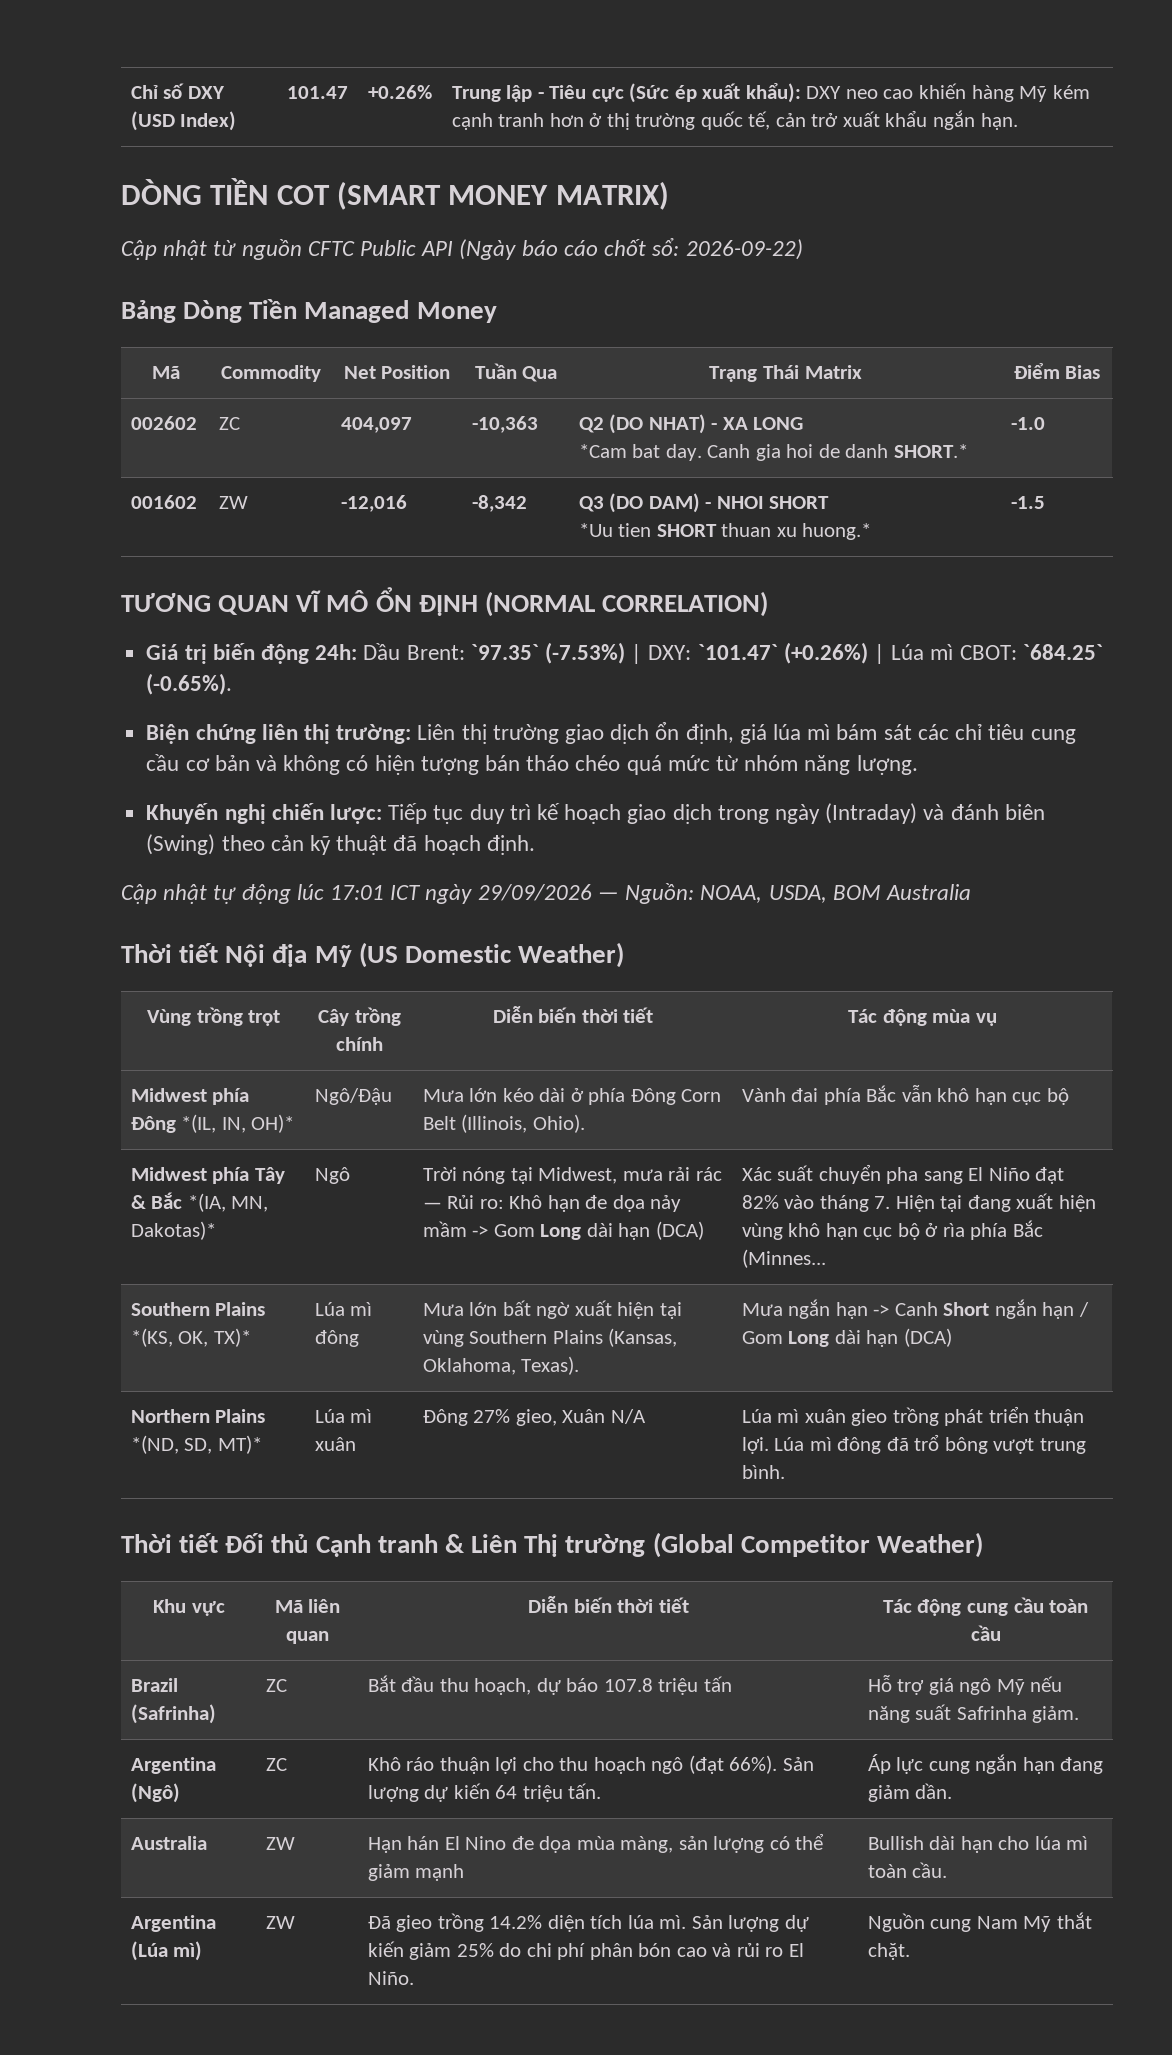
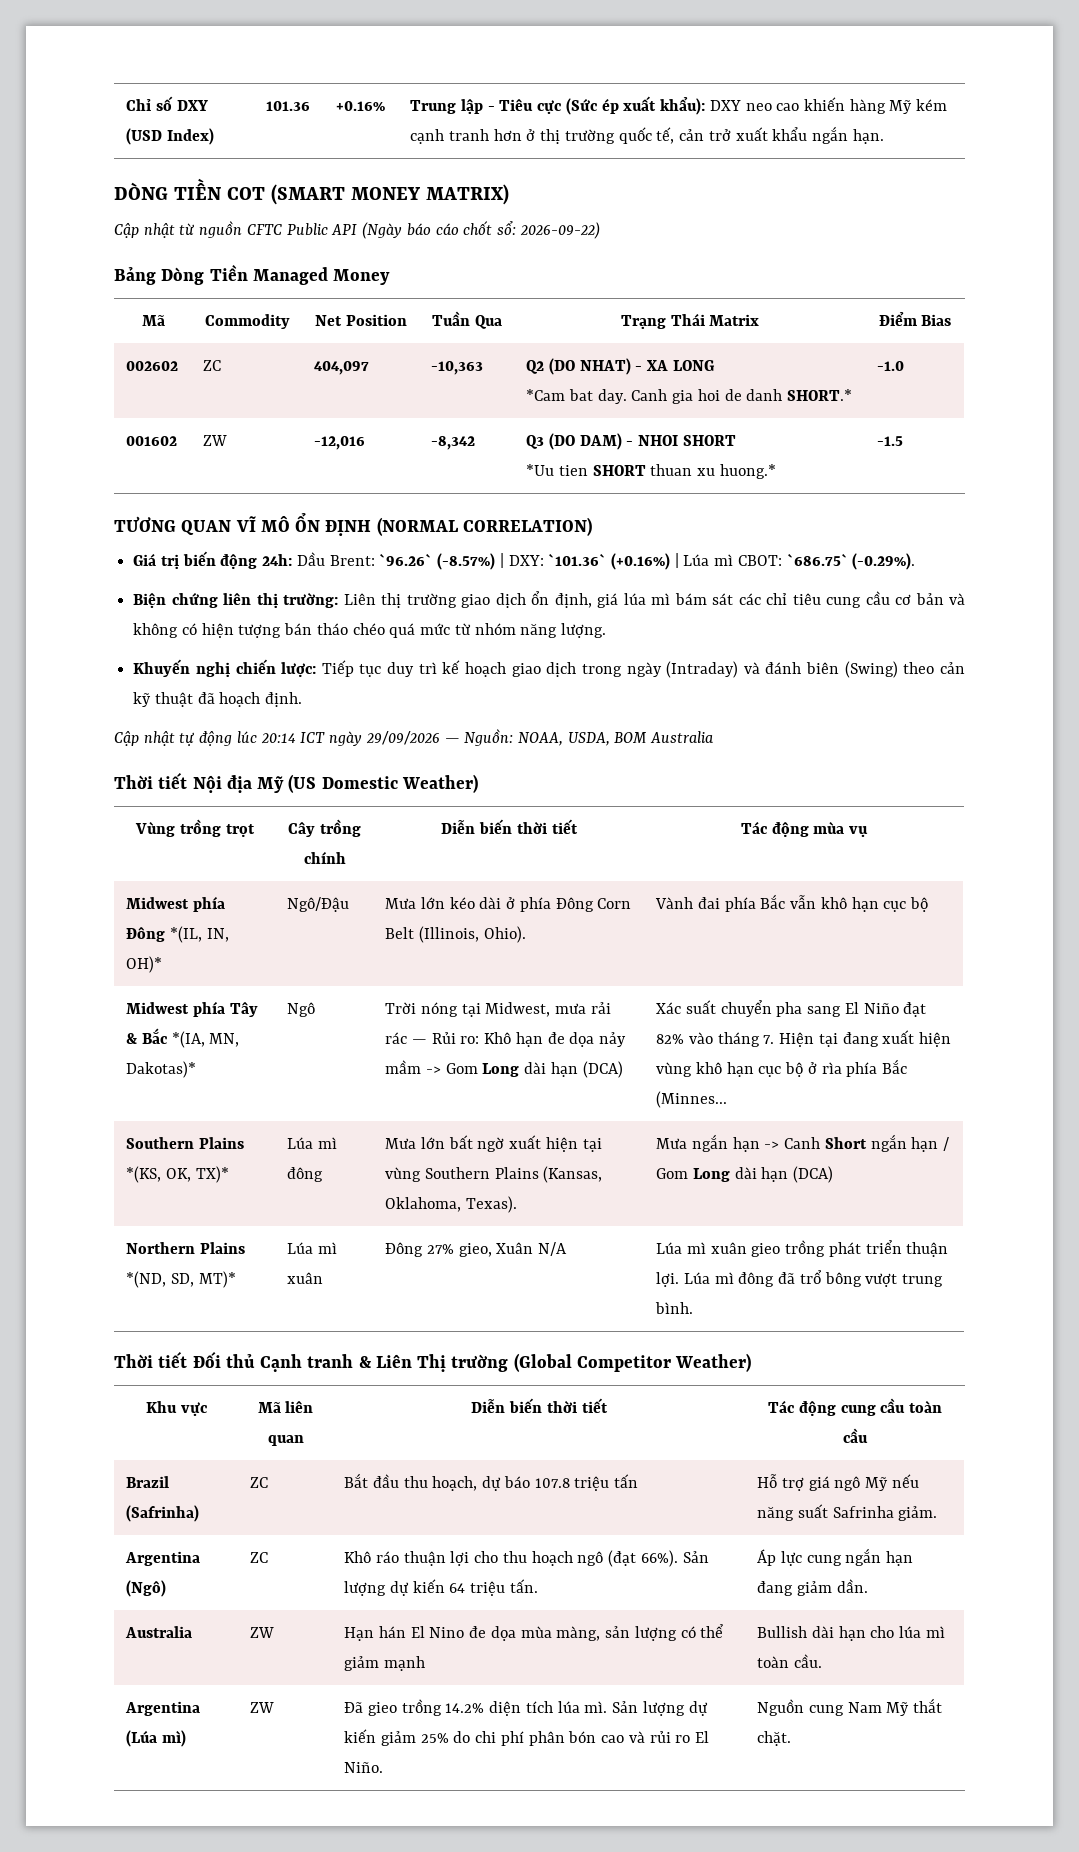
- Chỉ số DXY (USD Index) | 101.47 | +0.26% | Trung lập - Tiêu cực (Sức ép xuất khẩu): DXY neo cao khiến hàng Mỹ kém cạnh tranh hơn ở thị trường quốc tế, cản trở xuất khẩu ngắn hạn.
+ Chỉ số DXY (USD Index) | 101.36 | +0.16% | Trung lập - Tiêu cực (Sức ép xuất khẩu): DXY neo cao khiến hàng Mỹ kém cạnh tranh hơn ở thị trường quốc tế, cản trở xuất khẩu ngắn hạn.
- Giá trị biến động 24h: Dầu Brent: `97.35` (-7.53%) | DXY: `101.47` (+0.26%) | Lúa mì CBOT: `684.25` (-0.65%).
+ Giá trị biến động 24h: Dầu Brent: `96.26` (-8.57%) | DXY: `101.36` (+0.16%) | Lúa mì CBOT: `686.75` (-0.29%).
- Cập nhật tự động lúc 17:01 ICT ngày 29/09/2026 — Nguồn: NOAA, USDA, BOM Australia
+ Cập nhật tự động lúc 20:14 ICT ngày 29/09/2026 — Nguồn: NOAA, USDA, BOM Australia

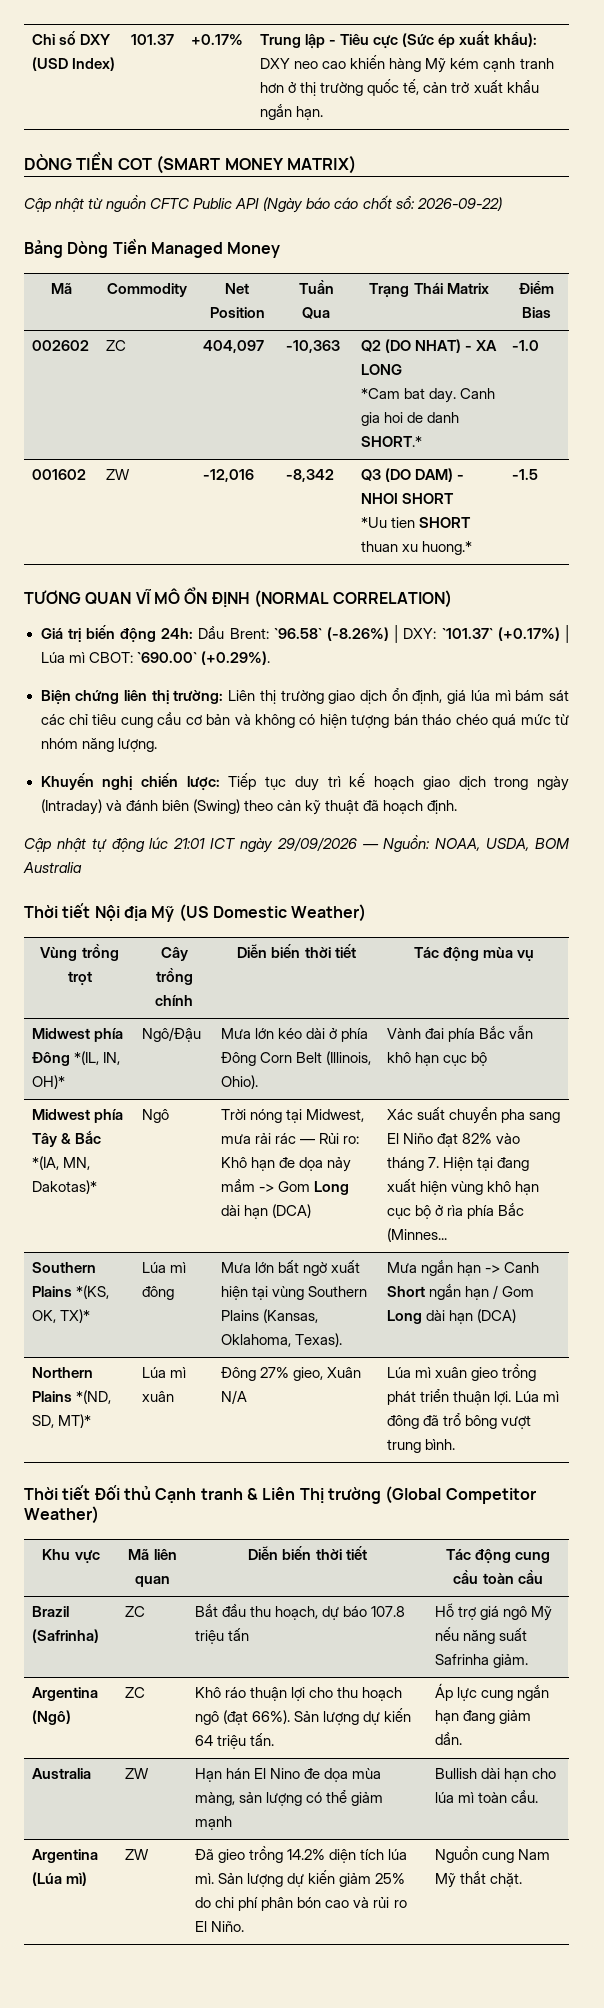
- Chỉ số DXY (USD Index) | 101.36 | +0.16% | Trung lập - Tiêu cực (Sức ép xuất khẩu): DXY neo cao khiến hàng Mỹ kém cạnh tranh hơn ở thị trường quốc tế, cản trở xuất khẩu ngắn hạn.
+ Chỉ số DXY (USD Index) | 101.37 | +0.17% | Trung lập - Tiêu cực (Sức ép xuất khẩu): DXY neo cao khiến hàng Mỹ kém cạnh tranh hơn ở thị trường quốc tế, cản trở xuất khẩu ngắn hạn.
- Giá trị biến động 24h: Dầu Brent: `96.26` (-8.57%) | DXY: `101.36` (+0.16%) | Lúa mì CBOT: `686.75` (-0.29%).
+ Giá trị biến động 24h: Dầu Brent: `96.58` (-8.26%) | DXY: `101.37` (+0.17%) | Lúa mì CBOT: `690.00` (+0.29%).
- Cập nhật tự động lúc 20:14 ICT ngày 29/09/2026 — Nguồn: NOAA, USDA, BOM Australia
+ Cập nhật tự động lúc 21:01 ICT ngày 29/09/2026 — Nguồn: NOAA, USDA, BOM Australia

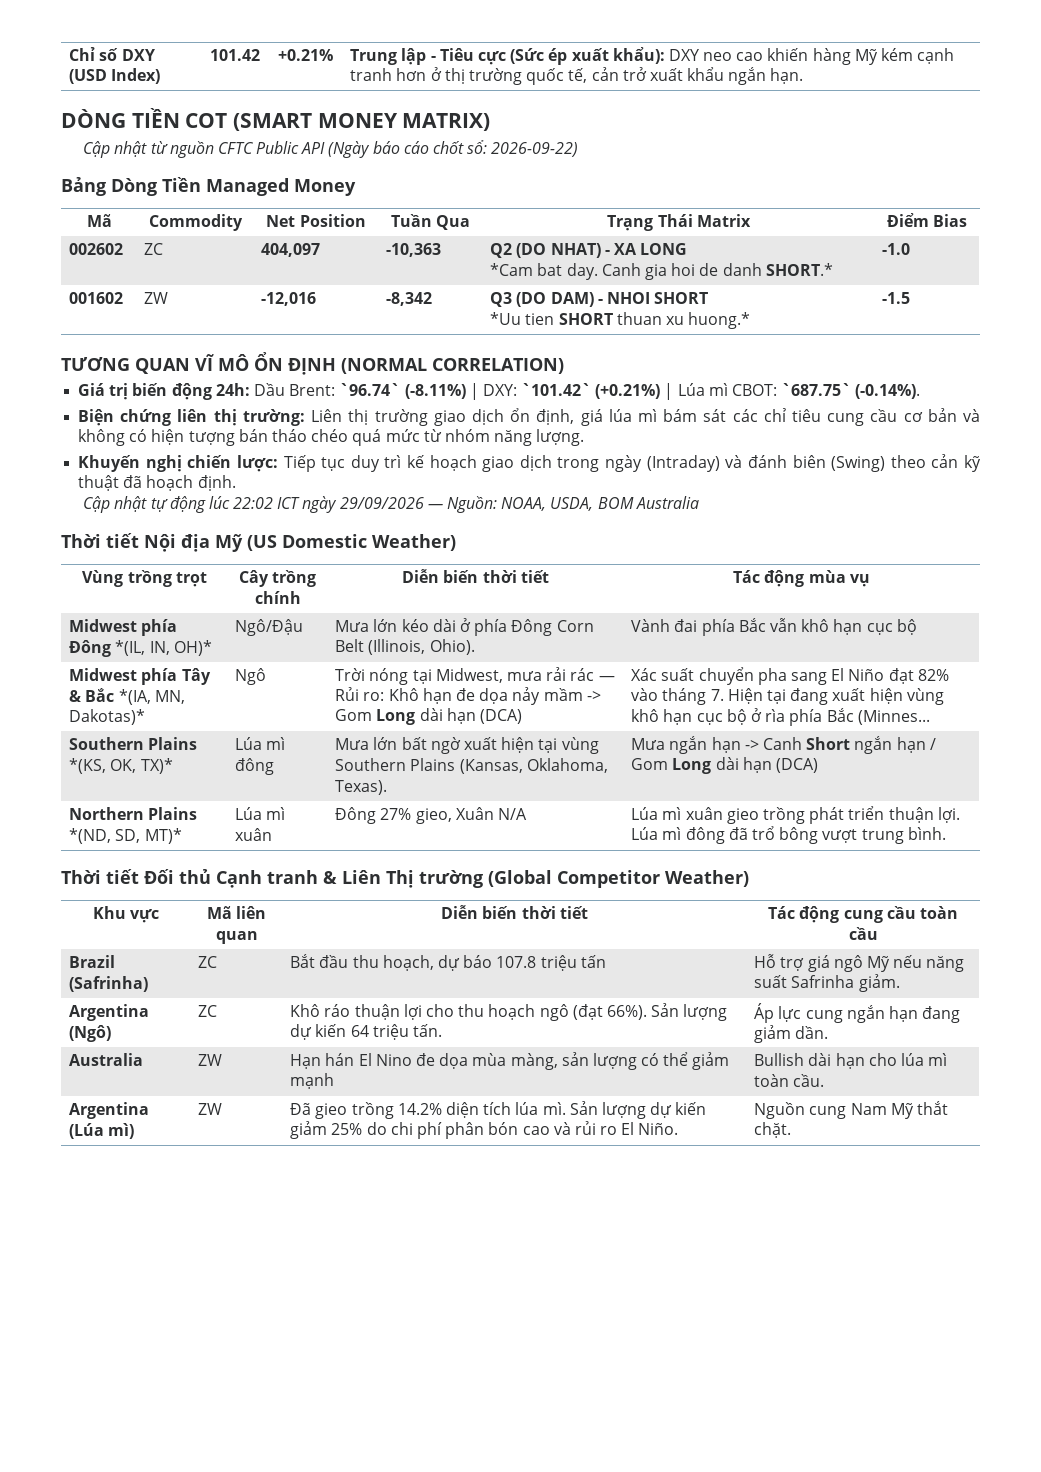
- Chỉ số DXY (USD Index) | 101.37 | +0.17% | Trung lập - Tiêu cực (Sức ép xuất khẩu): DXY neo cao khiến hàng Mỹ kém cạnh tranh hơn ở thị trường quốc tế, cản trở xuất khẩu ngắn hạn.
+ Chỉ số DXY (USD Index) | 101.42 | +0.21% | Trung lập - Tiêu cực (Sức ép xuất khẩu): DXY neo cao khiến hàng Mỹ kém cạnh tranh hơn ở thị trường quốc tế, cản trở xuất khẩu ngắn hạn.
- Giá trị biến động 24h: Dầu Brent: `96.58` (-8.26%) | DXY: `101.37` (+0.17%) | Lúa mì CBOT: `690.00` (+0.29%).
+ Giá trị biến động 24h: Dầu Brent: `96.74` (-8.11%) | DXY: `101.42` (+0.21%) | Lúa mì CBOT: `687.75` (-0.14%).
- Cập nhật tự động lúc 21:01 ICT ngày 29/09/2026 — Nguồn: NOAA, USDA, BOM Australia
+ Cập nhật tự động lúc 22:02 ICT ngày 29/09/2026 — Nguồn: NOAA, USDA, BOM Australia

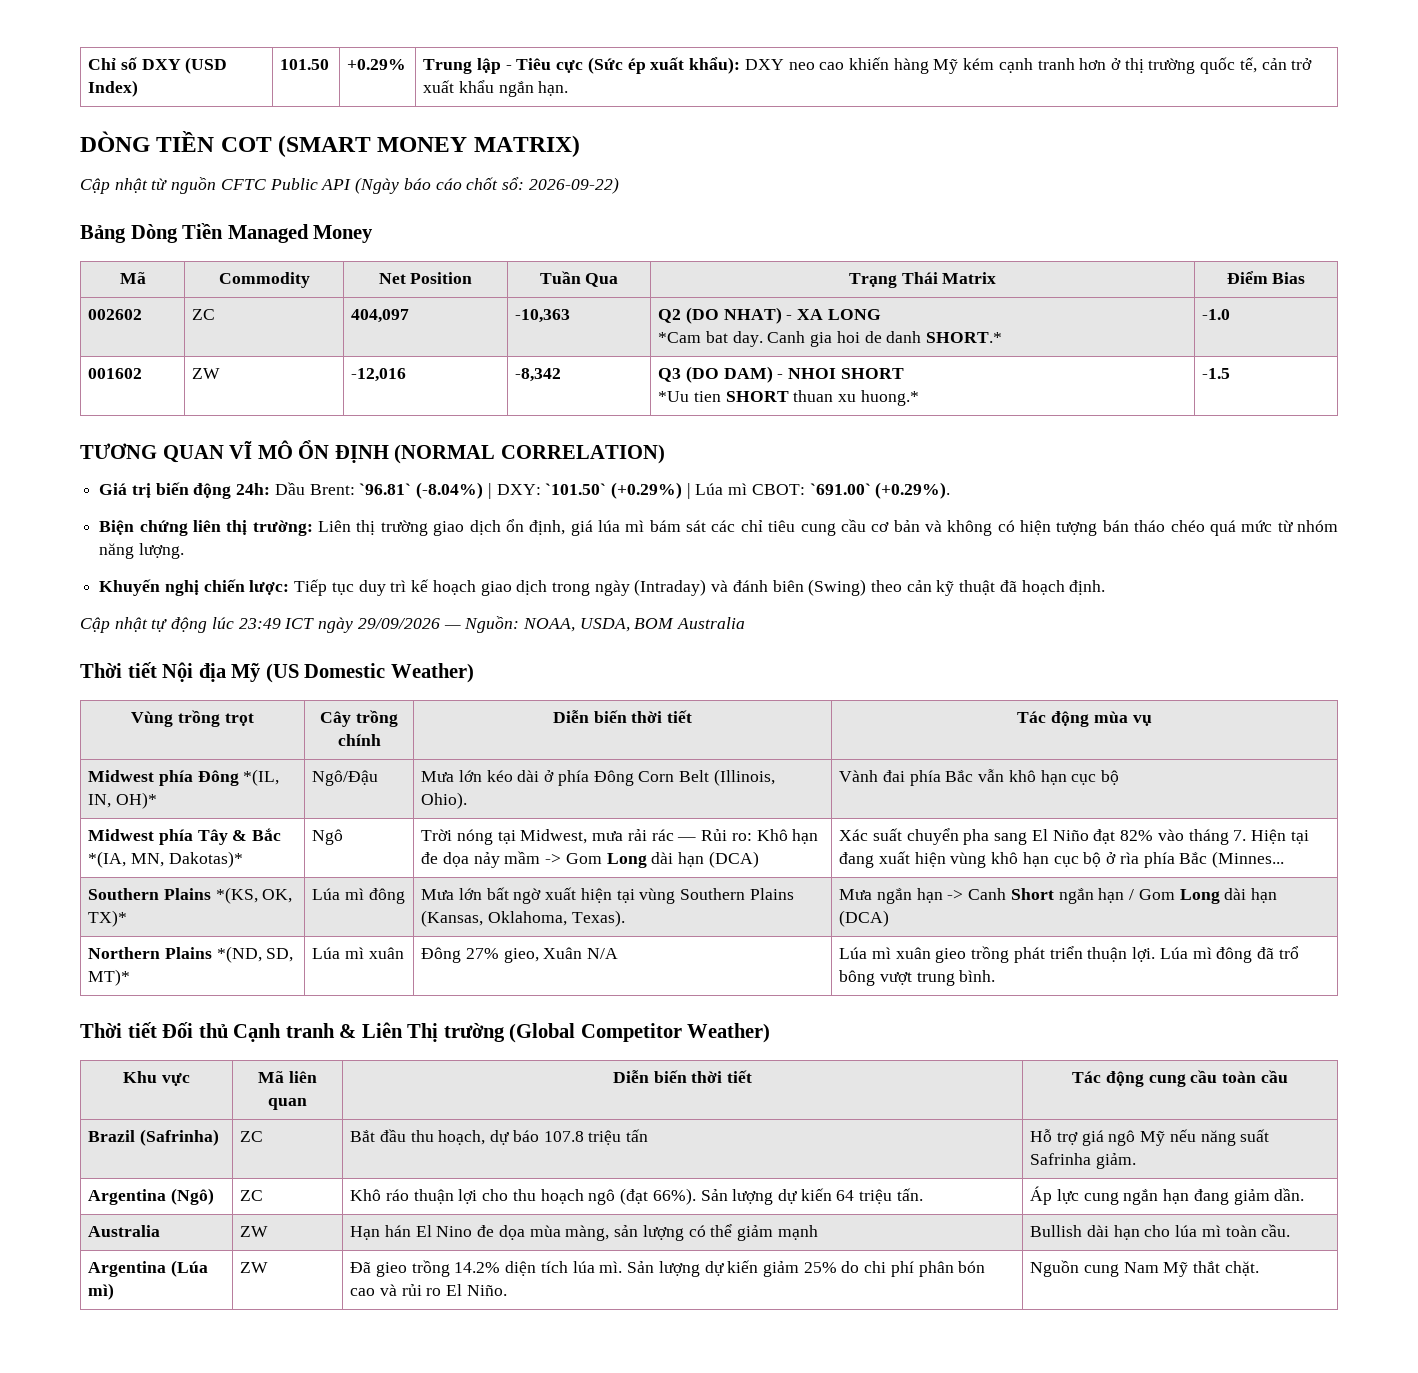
- Chỉ số DXY (USD Index) | 101.42 | +0.21% | Trung lập - Tiêu cực (Sức ép xuất khẩu): DXY neo cao khiến hàng Mỹ kém cạnh tranh hơn ở thị trường quốc tế, cản trở xuất khẩu ngắn hạn.
+ Chỉ số DXY (USD Index) | 101.50 | +0.29% | Trung lập - Tiêu cực (Sức ép xuất khẩu): DXY neo cao khiến hàng Mỹ kém cạnh tranh hơn ở thị trường quốc tế, cản trở xuất khẩu ngắn hạn.
- Giá trị biến động 24h: Dầu Brent: `96.74` (-8.11%) | DXY: `101.42` (+0.21%) | Lúa mì CBOT: `687.75` (-0.14%).
+ Giá trị biến động 24h: Dầu Brent: `96.81` (-8.04%) | DXY: `101.50` (+0.29%) | Lúa mì CBOT: `691.00` (+0.29%).
- Cập nhật tự động lúc 22:02 ICT ngày 29/09/2026 — Nguồn: NOAA, USDA, BOM Australia
+ Cập nhật tự động lúc 23:49 ICT ngày 29/09/2026 — Nguồn: NOAA, USDA, BOM Australia

